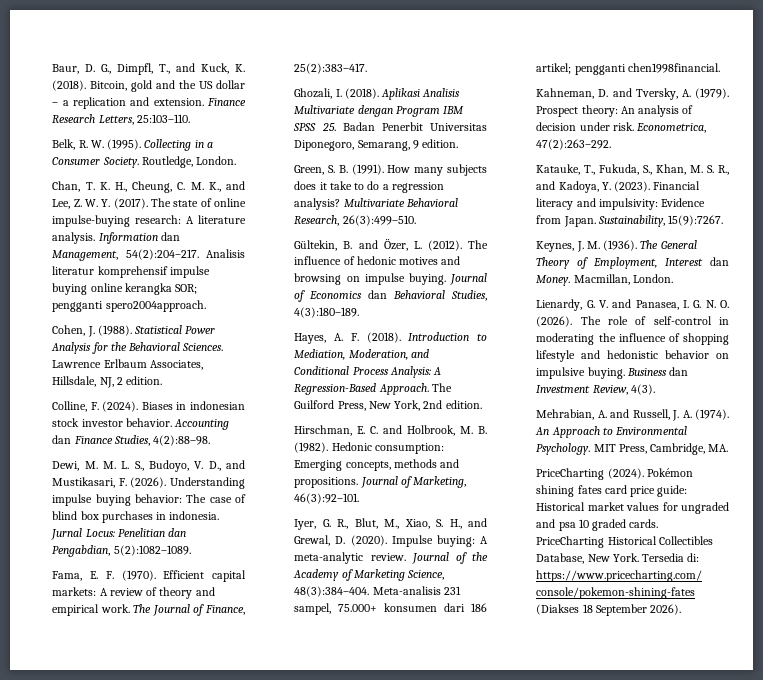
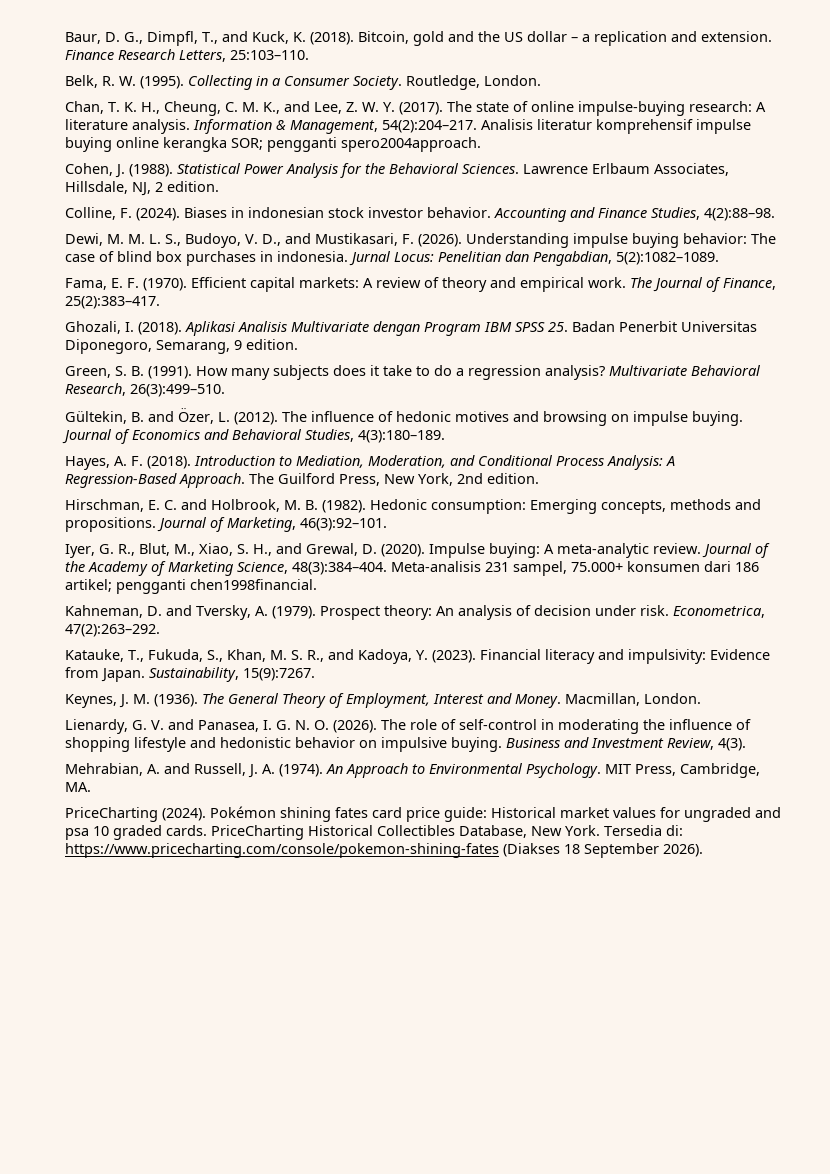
- Information dan Management, 54(2):204–217.
+ Information & Management, 54(2):204–217.
- Accounting dan Finance Studies, 4(2):88–98.
+ Accounting and Finance Studies, 4(2):88–98.
- Journal of Economics dan Behavioral Studies, 4(3):180–189.
+ Journal of Economics and Behavioral Studies, 4(3):180–189.
- The General Theory of Employment, Interest dan Money.
+ The General Theory of Employment, Interest and Money.
- Business dan Investment Review, 4(3).
+ Business and Investment Review, 4(3).

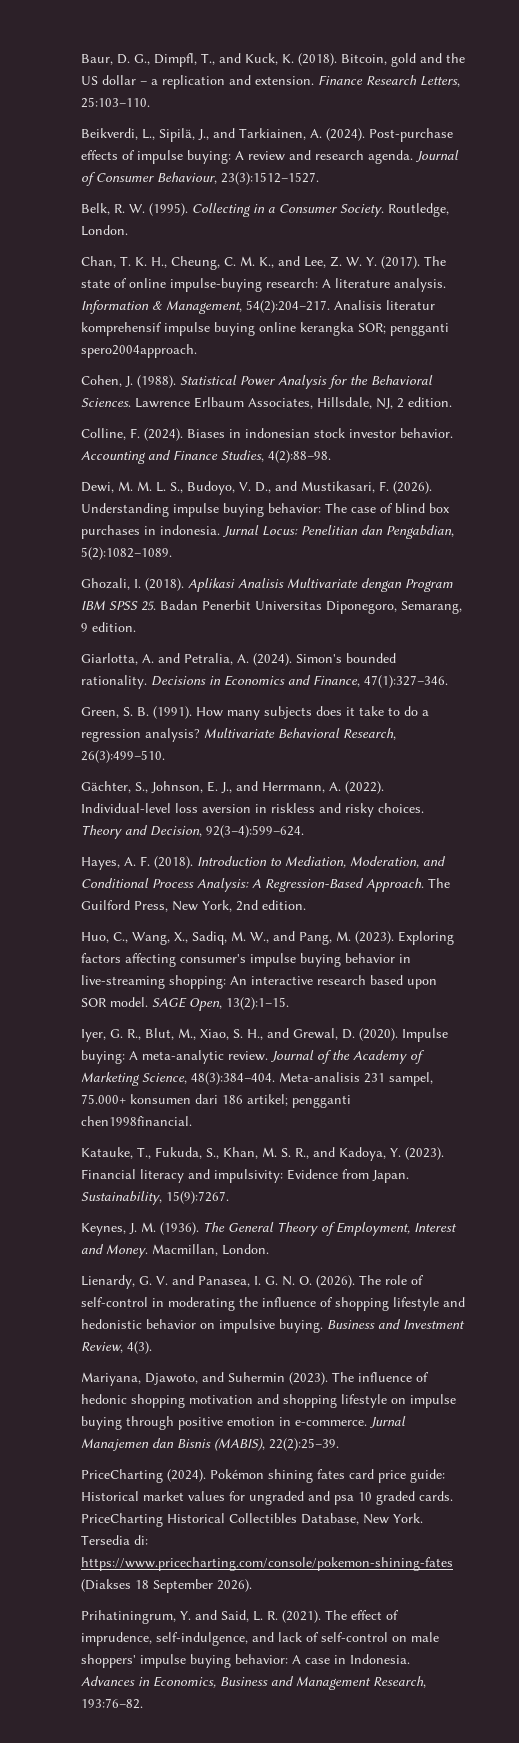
+ Beikverdi, L., Sipilä, J., and Tarkiainen, A. (2024). Post-purchase effects of impulse buying: A review and research agenda. Journal of Consumer Behaviour, 23(3):1512–1527.
- Fama, E. F. (1970). Efficient capital markets: A review of theory and empirical work. The Journal of Finance, 25(2):383–417.
+ Giarlotta, A. and Petralia, A. (2024). Simon's bounded rationality. Decisions in Economics and Finance, 47(1):327–346.
- Gültekin, B. and Özer, L. (2012). The influence of hedonic motives and browsing on impulse buying. Journal of Economics and Behavioral Studies, 4(3):180–189.
+ Gächter, S., Johnson, E. J., and Herrmann, A. (2022). Individual-level loss aversion in riskless and risky choices. Theory and Decision, 92(3–4):599–624.
- Hirschman, E. C. and Holbrook, M. B. (1982). Hedonic consumption: Emerging concepts, methods and propositions. Journal of Marketing, 46(3):92–101.
+ Huo, C., Wang, X., Sadiq, M. W., and Pang, M. (2023). Exploring factors affecting consumer's impulse buying behavior in live-streaming shopping: An interactive research based upon SOR model. SAGE Open, 13(2):1–15.
- Kahneman, D. and Tversky, A. (1979). Prospect theory: An analysis of decision under risk. Econometrica, 47(2):263–292.
- Mehrabian, A. and Russell, J. A. (1974). An Approach to Environmental Psychology. MIT Press, Cambridge, MA.
+ Mariyana, Djawoto, and Suhermin (2023). The influence of hedonic shopping motivation and shopping lifestyle on impulse buying through positive emotion in e-commerce. Jurnal Manajemen dan Bisnis (MABIS), 22(2):25–39.
+ Prihatiningrum, Y. and Said, L. R. (2021). The effect of imprudence, self-indulgence, and lack of self-control on male shoppers' impulse buying behavior: A case in Indonesia. Advances in Economics, Business and Management Research, 193:76–82.

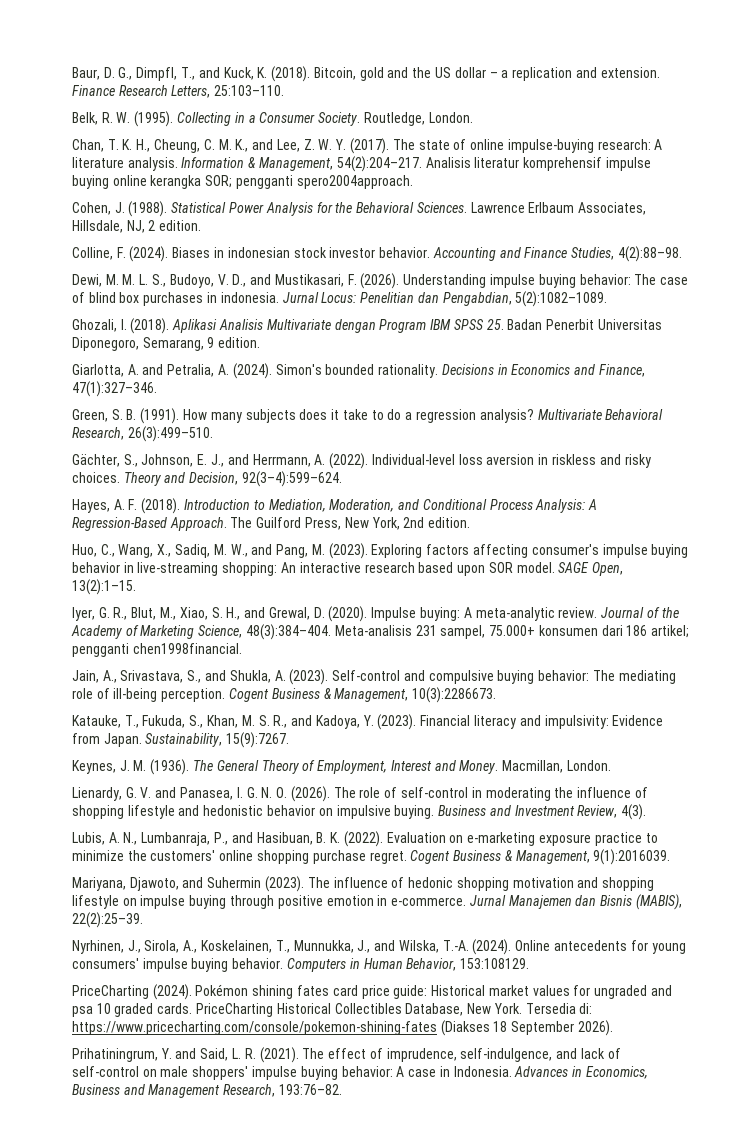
- Beikverdi, L., Sipilä, J., and Tarkiainen, A. (2024). Post-purchase effects of impulse buying: A review and research agenda. Journal of Consumer Behaviour, 23(3):1512–1527.
+ Jain, A., Srivastava, S., and Shukla, A. (2023). Self-control and compulsive buying behavior: The mediating role of ill-being perception. Cogent Business & Management, 10(3):2286673.
+ Lubis, A. N., Lumbanraja, P., and Hasibuan, B. K. (2022). Evaluation on e-marketing exposure practice to minimize the customers' online shopping purchase regret. Cogent Business & Management, 9(1):2016039.
+ Nyrhinen, J., Sirola, A., Koskelainen, T., Munnukka, J., and Wilska, T.-A. (2024). Online antecedents for young consumers' impulse buying behavior. Computers in Human Behavior, 153:108129.

